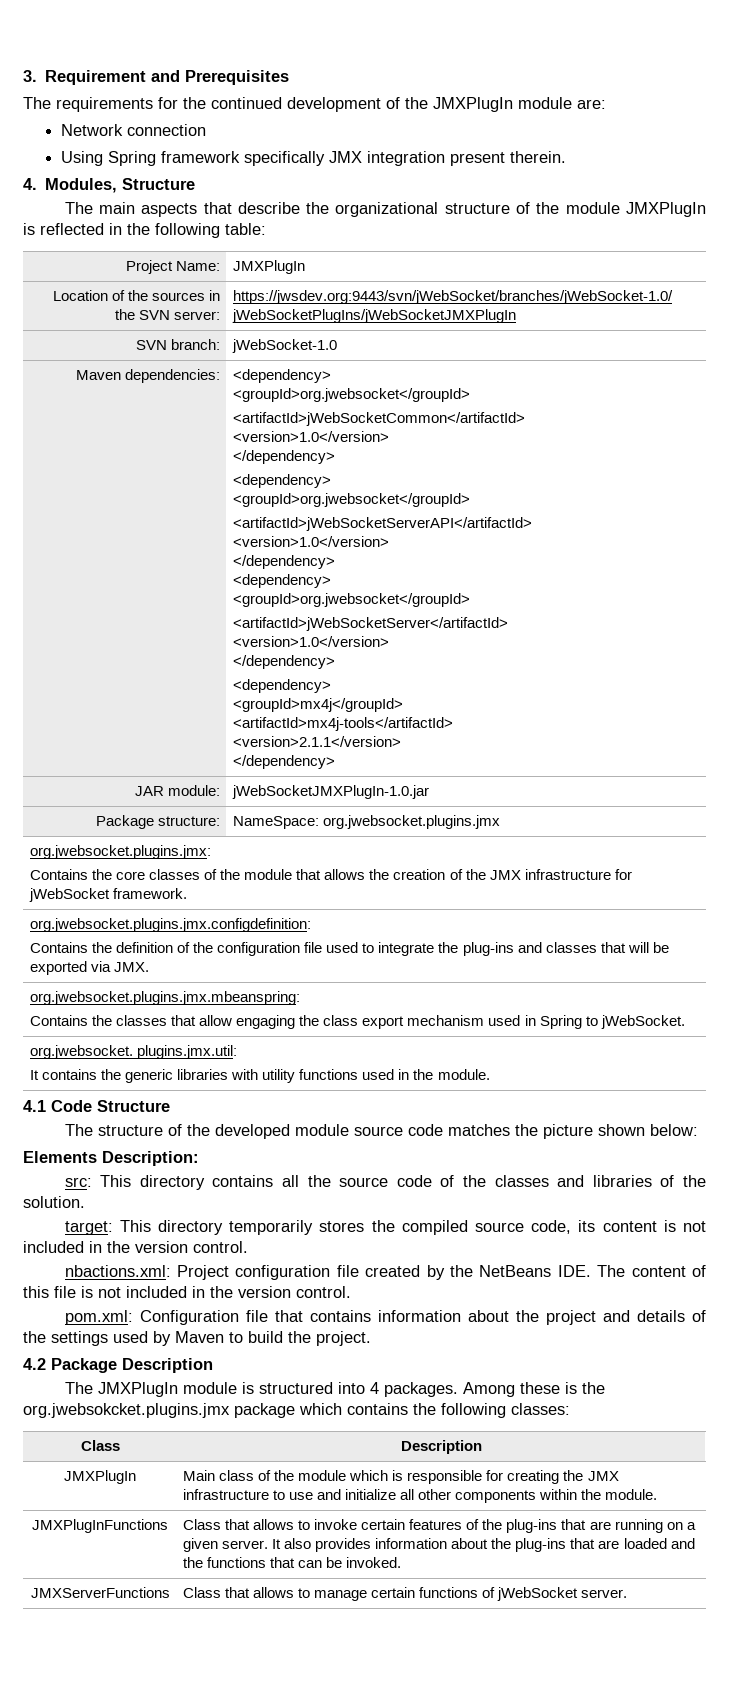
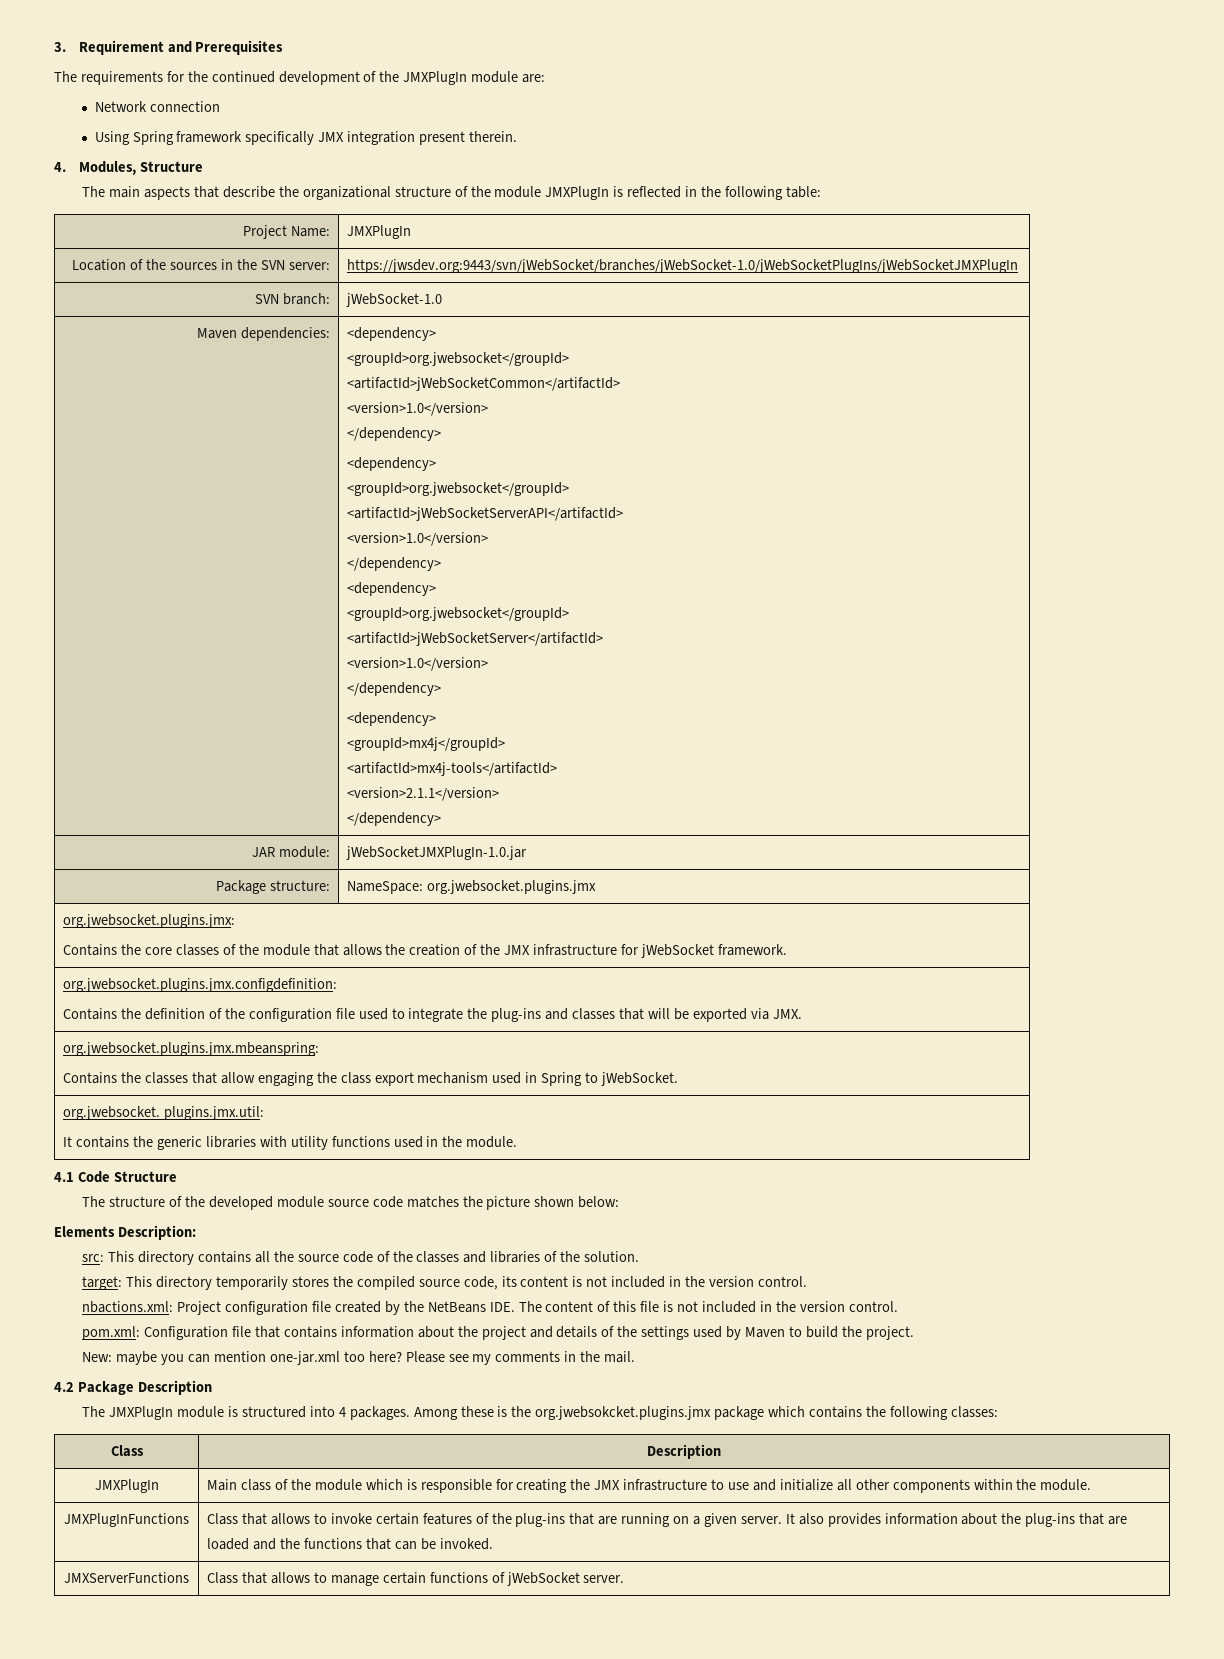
+ New: maybe you can mention one-jar.xml too here? Please see my comments in the mail.

